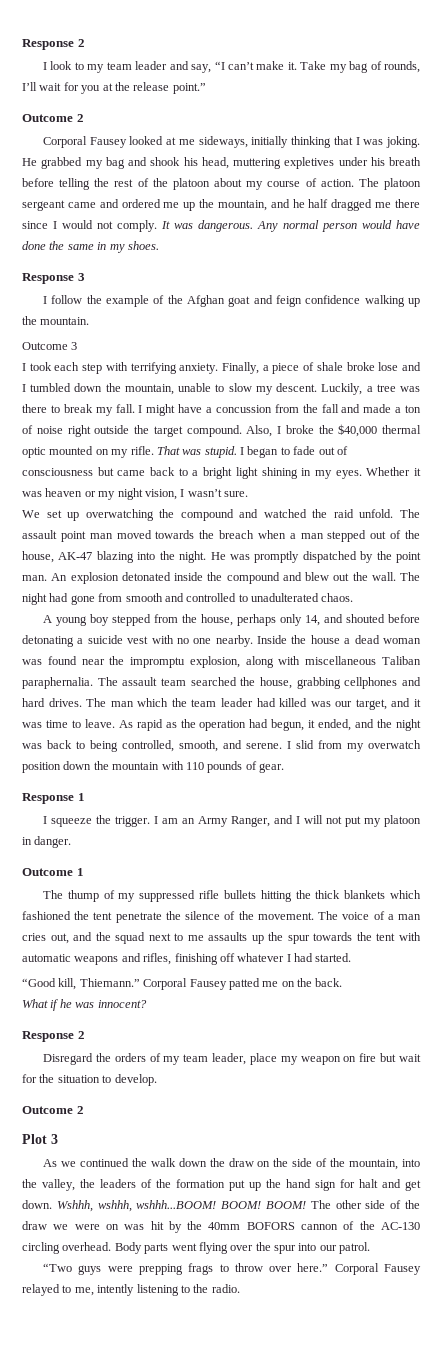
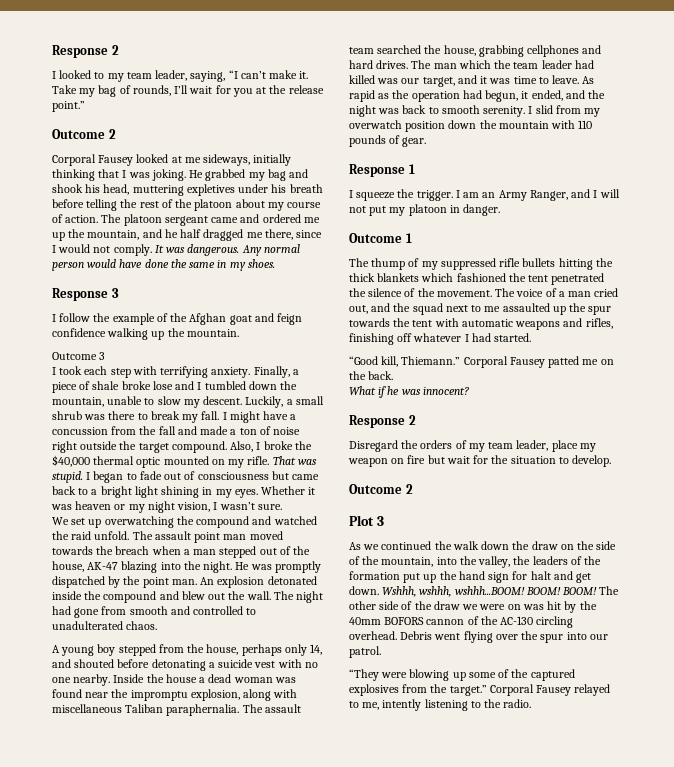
- I look to my team leader and say, “I can’t make it.
+ I looked to my team leader, saying, “I can’t make it.
- The platoon sergeant came and ordered me up the mountain, and he half dragged me there since I would not comply.
+ The platoon sergeant came and ordered me up the mountain, and he half dragged me there, since I would not comply.
- Luckily, a tree was there to break my fall.
+ Luckily, a small shrub was there to break my fall.
- As rapid as the operation had begun, it ended, and the night was back to being controlled, smooth, and serene.
+ As rapid as the operation had begun, it ended, and the night was back to smooth serenity.
- The thump of my suppressed rifle bullets hitting the thick blankets which fashioned the tent penetrate the silence of the movement.
+ The thump of my suppressed rifle bullets hitting the thick blankets which fashioned the tent penetrated the silence of the movement.
- The voice of a man cries out, and the squad next to me assaults up the spur towards the tent with automatic weapons and rifles, finishing off whatever I had started.
+ The voice of a man cried out, and the squad next to me assaulted up the spur towards the tent with automatic weapons and rifles, finishing off whatever I had started.
- Body parts went flying over the spur into our patrol.
+ Debris went flying over the spur into our patrol.
- “Two guys were prepping frags to throw over here.”
+ “They were blowing up some of the captured explosives from the target.”

